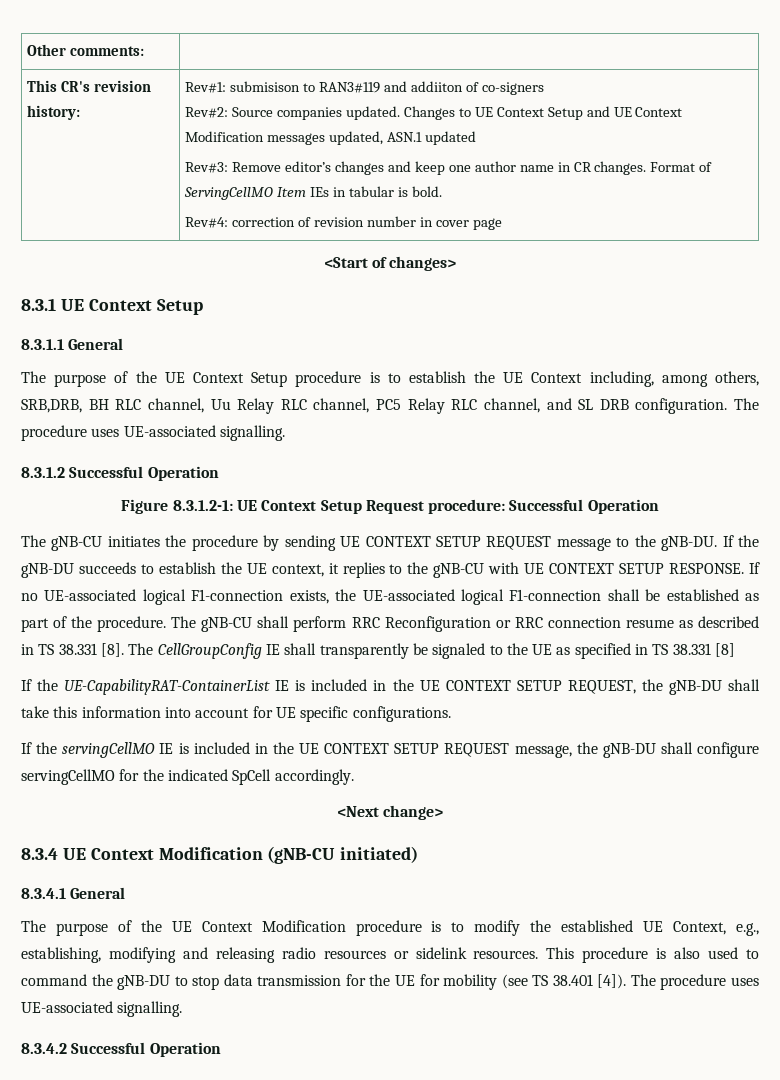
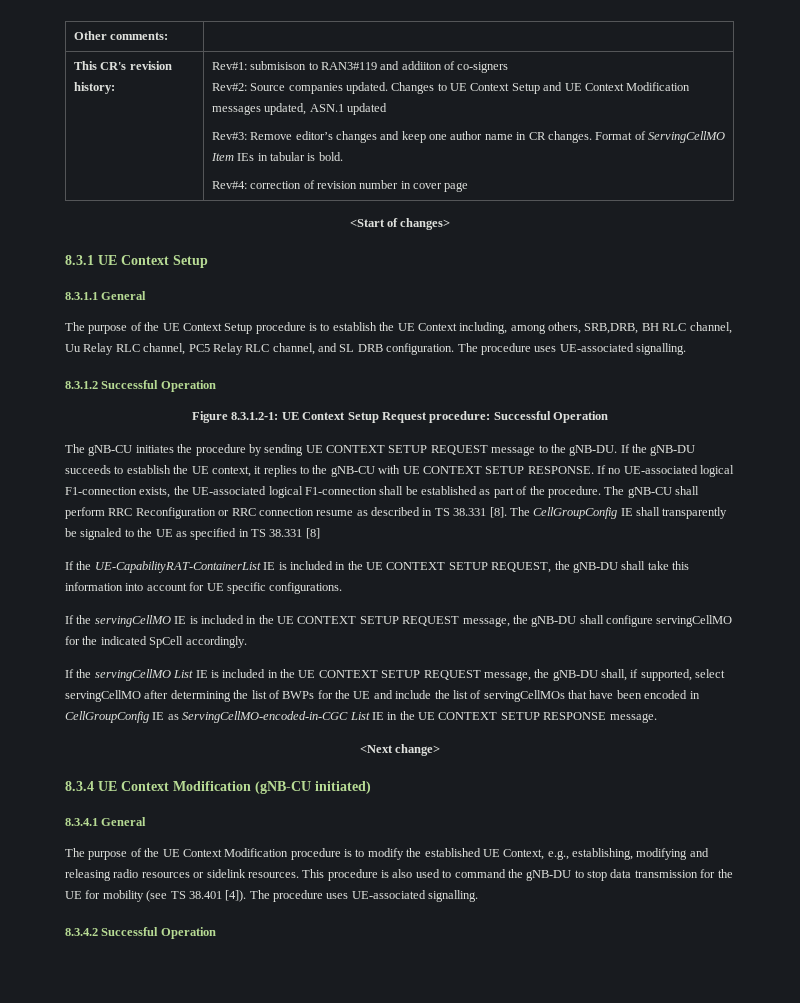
+ If the servingCellMO List IE is included in the UE CONTEXT SETUP REQUEST message, the gNB-DU shall, if supported, select servingCellMO after determining the list of BWPs for the UE and include the list of servingCellMOs that have been encoded in CellGroupConfig IE as ServingCellMO-encoded-in-CGC List IE in the UE CONTEXT SETUP RESPONSE message.

